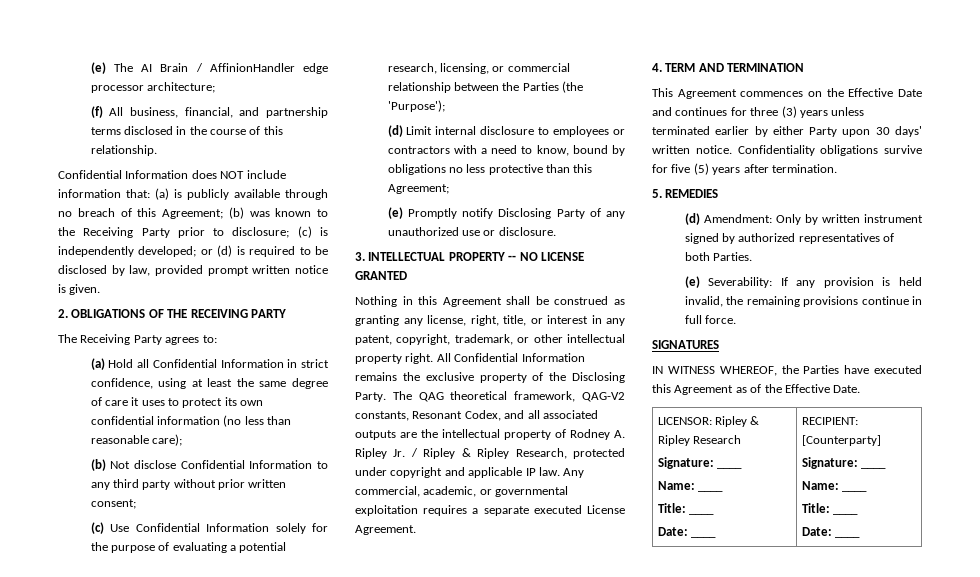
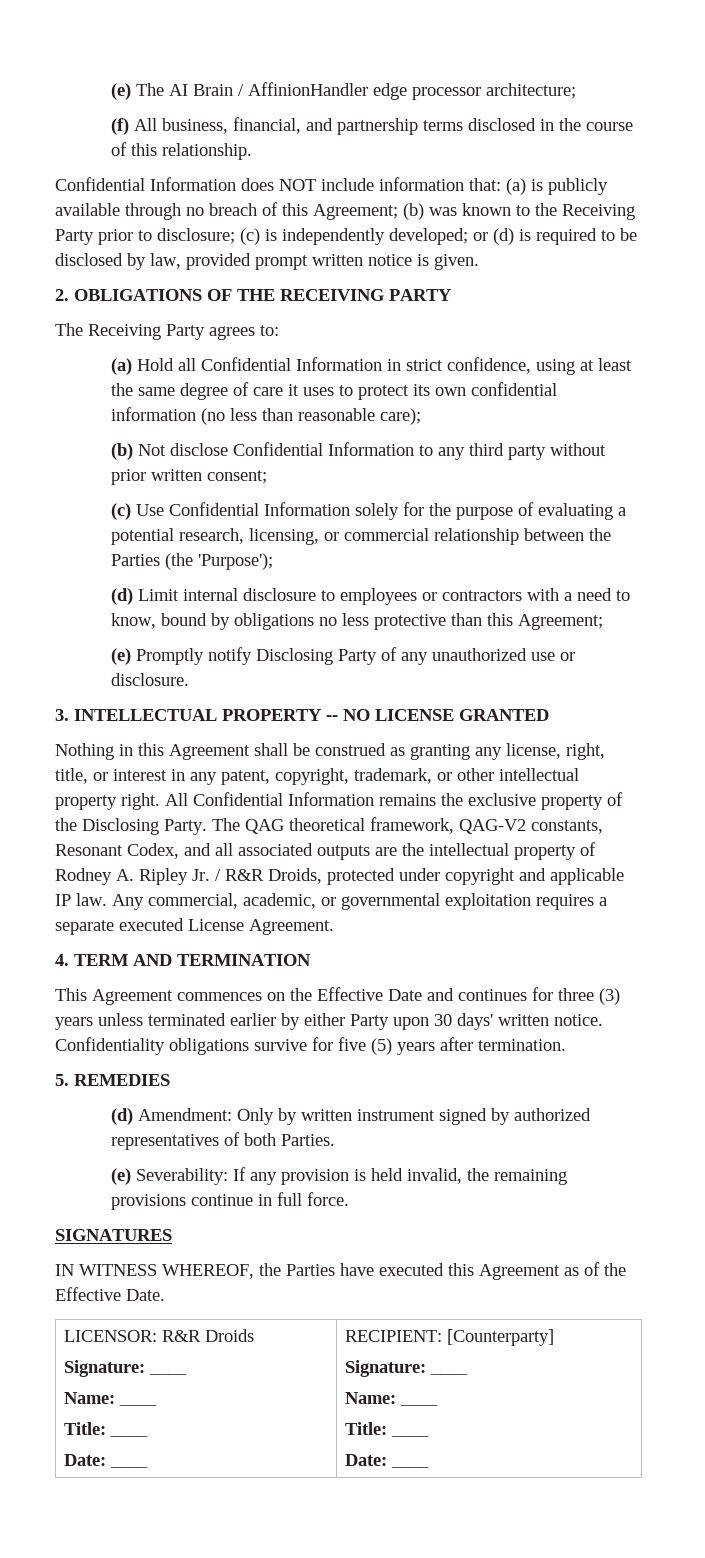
- The QAG theoretical framework, QAG-V2 constants, Resonant Codex, and all associated outputs are the intellectual property of Rodney A. Ripley Jr. / Ripley & Ripley Research, protected under copyright and applicable IP law.
+ The QAG theoretical framework, QAG-V2 constants, Resonant Codex, and all associated outputs are the intellectual property of Rodney A. Ripley Jr. / R&R Droids, protected under copyright and applicable IP law.
- LICENSOR: Ripley & Ripley Research
+ LICENSOR: R&R Droids

